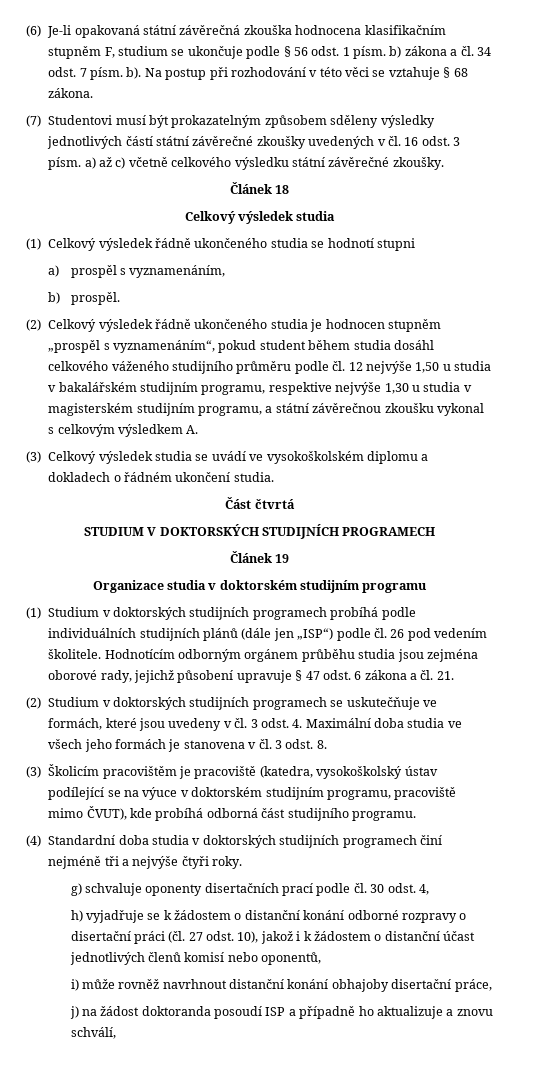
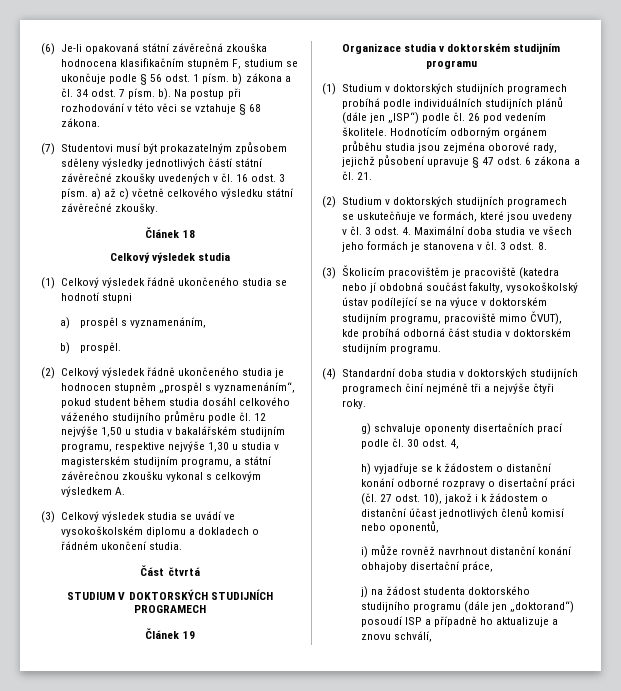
- (3) Školicím pracovištěm je pracoviště (katedra, vysokoškolský ústav podílející se na výuce v doktorském studijním programu, pracoviště mimo ČVUT), kde probíhá odborná část studijního programu.
+ (3) Školicím pracovištěm je pracoviště (katedra nebo jí obdobná součást fakulty, vysokoškolský ústav podílející se na výuce v doktorském studijním programu, pracoviště mimo ČVUT), kde probíhá odborná část studia v doktorském studijním programu.
- j) na žádost doktoranda posoudí ISP a případně ho aktualizuje a znovu schválí,
+ j) na žádost studenta doktorského studijního programu (dále jen „doktorand“) posoudí ISP a případně ho aktualizuje a znovu schválí,

